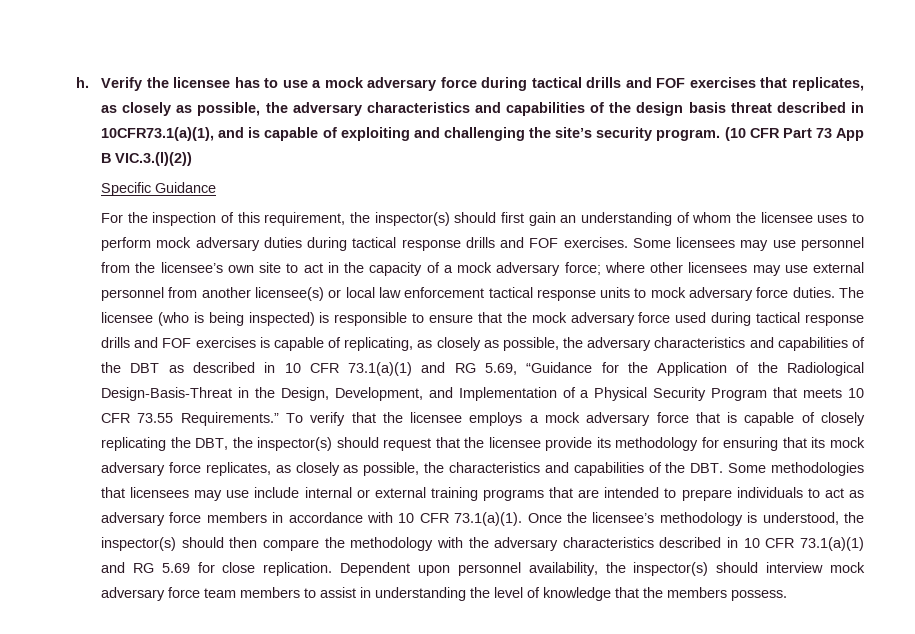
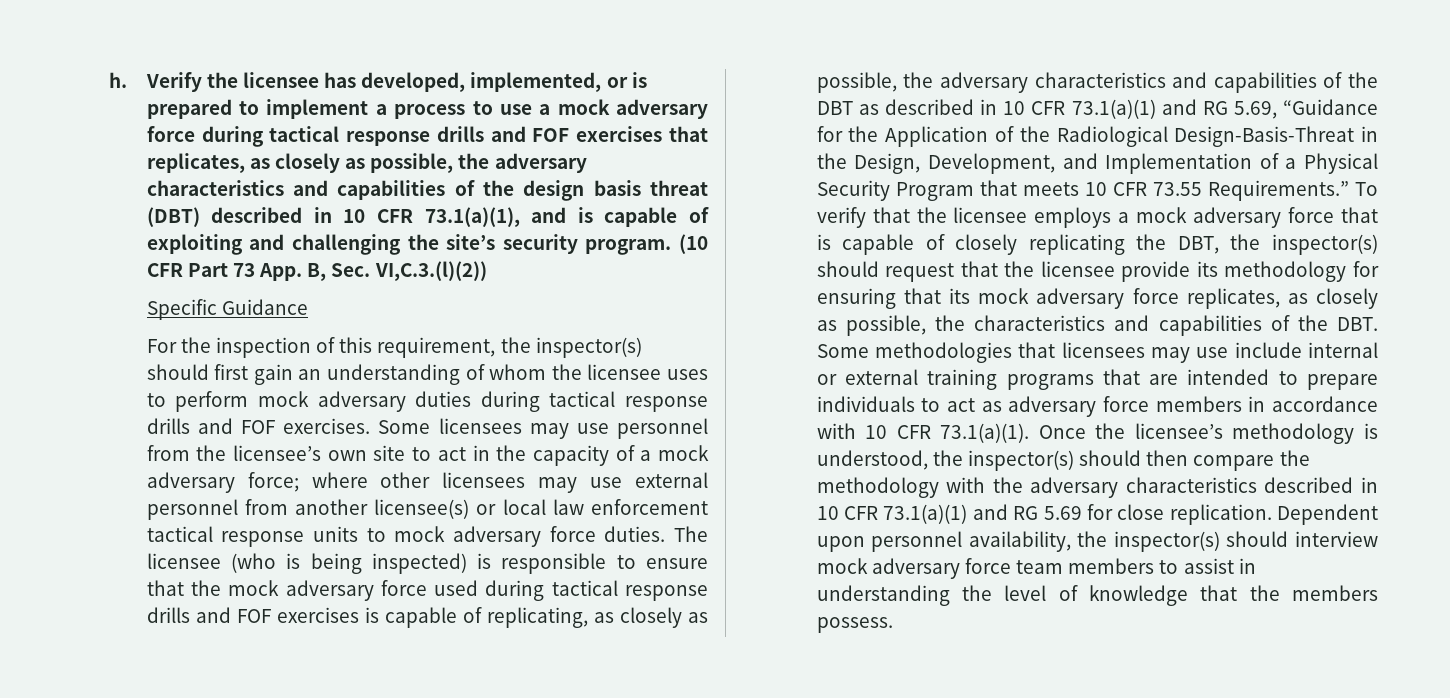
- Verify the licensee has to use a mock adversary force during tactical drills and FOF exercises that replicates, as closely as possible, the adversary characteristics and capabilities of the design basis threat described in 10CFR73.1(a)(1), and is capable of exploiting and challenging the site’s security program.
+ Verify the licensee has developed, implemented, or is prepared to implement a process to use a mock adversary force during tactical response drills and FOF exercises that replicates, as closely as possible, the adversary characteristics and capabilities of the design basis threat (DBT) described in 10 CFR 73.1(a)(1), and is capable of exploiting and challenging the site’s security program.
- (10 CFR Part 73 App B VIC.3.(l)(2))
+ (10 CFR Part 73 App. B, Sec. VI,C.3.(l)(2))

